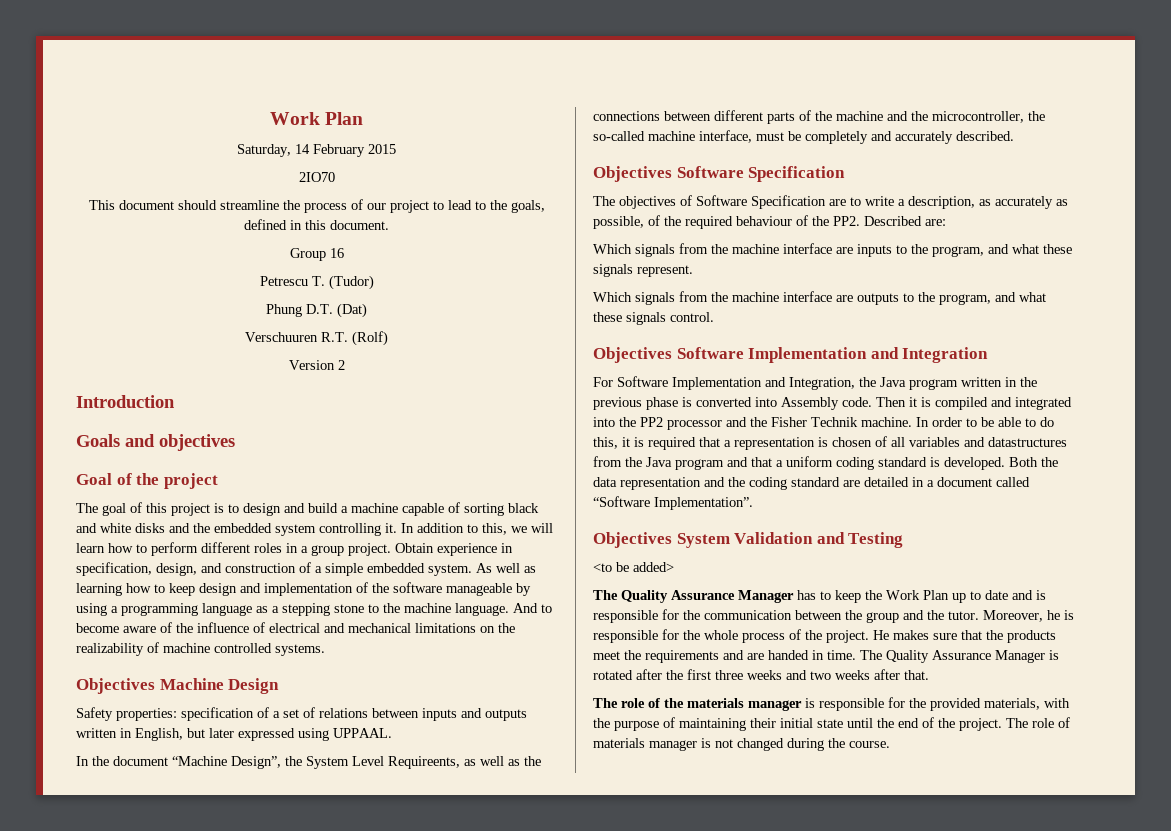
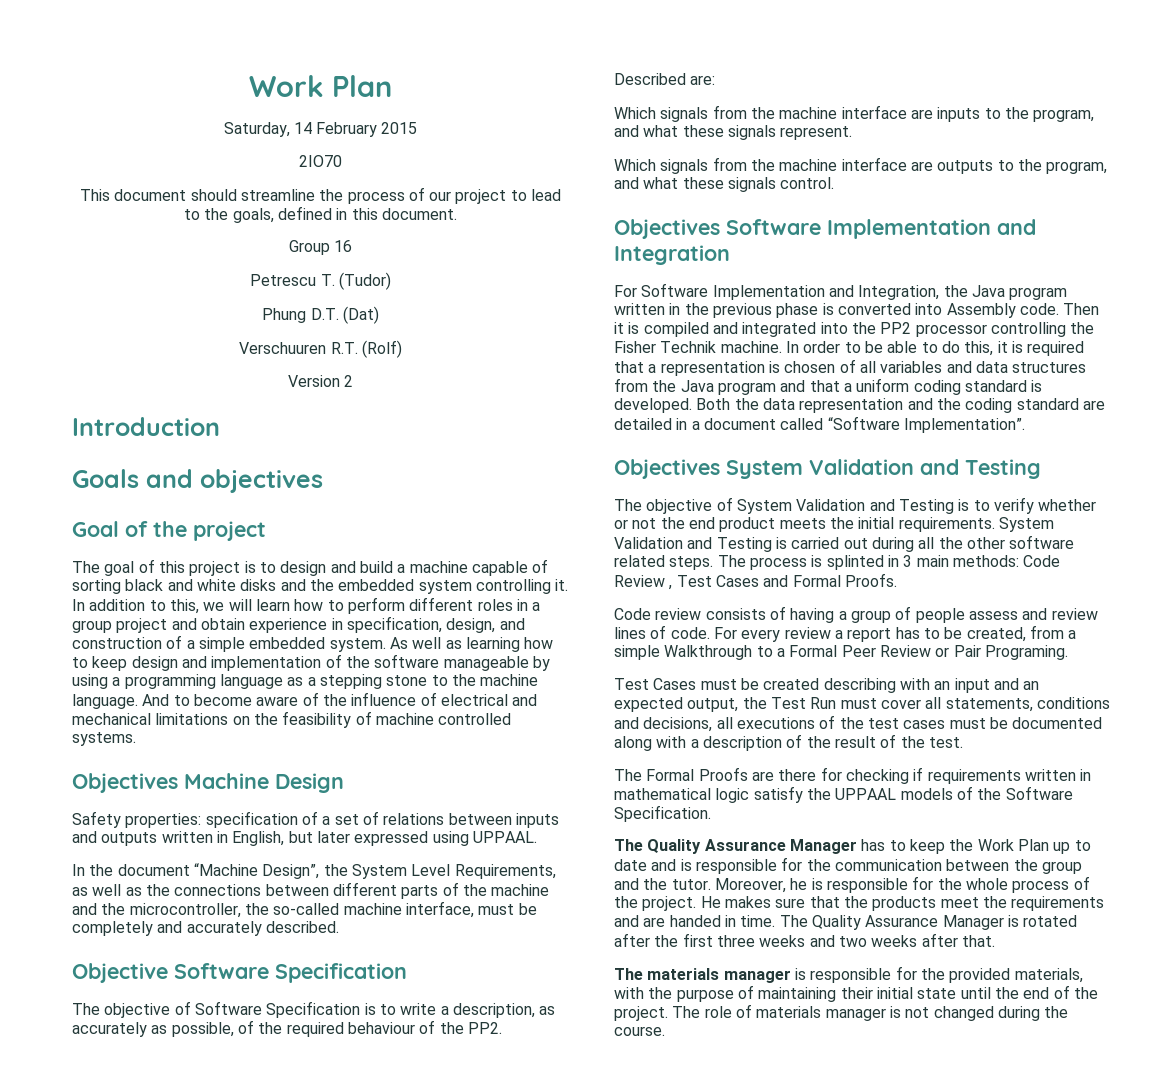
- In addition to this, we will learn how to perform different roles in a group project. Obtain experience in specification, design, and construction of a simple embedded system.
+ In addition to this, we will learn how to perform different roles in a group project and obtain experience in specification, design, and construction of a simple embedded system.
- And to become aware of the influence of electrical and mechanical limitations on the realizability of machine controlled systems.
+ And to become aware of the influence of electrical and mechanical limitations on the feasibility of machine controlled systems.
- In the document “Machine Design”, the System Level Requireents, as well as the connections between different parts of the machine and the microcontroller, the so-called machine interface, must be completely and accurately described.
+ In the document “Machine Design”, the System Level Requirements, as well as the connections between different parts of the machine and the microcontroller, the so-called machine interface, must be completely and accurately described.
- Objectives Software Specification
+ Objective Software Specification
- The objectives of Software Specification are to write a description, as accurately as possible, of the required behaviour of the PP2. Described are:
+ The objective of Software Specification is to write a description, as accurately as possible, of the required behaviour of the PP2. Described are:
- Then it is compiled and integrated into the PP2 processor and the Fisher Technik machine.
+ Then it is compiled and integrated into the PP2 processor controlling the Fisher Technik machine.
- In order to be able to do this, it is required that a representation is chosen of all variables and datastructures from the Java program and that a uniform coding standard is developed.
+ In order to be able to do this, it is required that a representation is chosen of all variables and data structures from the Java program and that a uniform coding standard is developed.
- <to be added>
+ The objective of System Validation and Testing is to verify whether or not the end product meets the initial requirements. System Validation and Testing is carried out during all the other software related steps. The process is splinted in 3 main methods: Code Review , Test Cases and Formal Proofs.
+ Code review consists of having a group of people assess and review lines of code. For every review a report has to be created, from a simple Walkthrough to a Formal Peer Review or Pair Programing.
+ Test Cases must be created describing with an input and an expected output, the Test Run must cover all statements, conditions and decisions, all executions of the test cases must be documented along with a description of the result of the test.
+ The Formal Proofs are there for checking if requirements written in mathematical logic satisfy the UPPAAL models of the Software Specification.
- The role of the materials manager is responsible for the provided materials, with the purpose of maintaining their initial state until the end of the project.
+ The materials manager is responsible for the provided materials, with the purpose of maintaining their initial state until the end of the project.

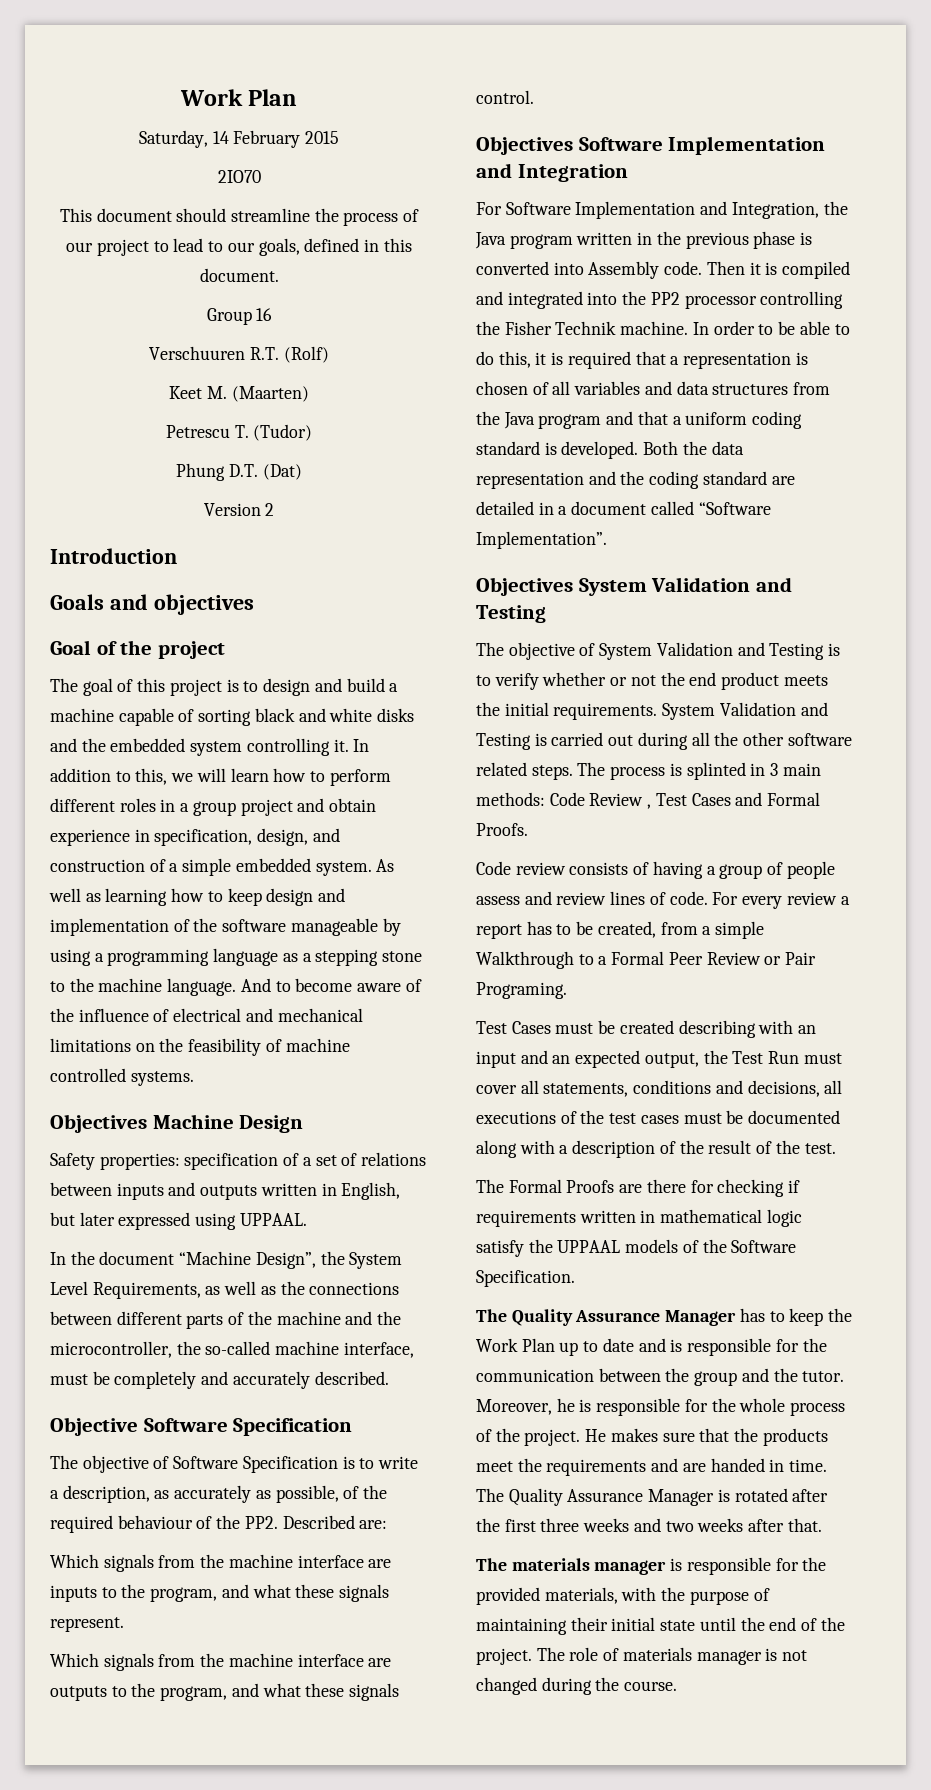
- This document should streamline the process of our project to lead to the goals, defined in this document.
+ This document should streamline the process of our project to lead to our goals, defined in this document.
+ Verschuuren R.T. (Rolf)
+ Keet M. (Maarten)
- Verschuuren R.T. (Rolf)

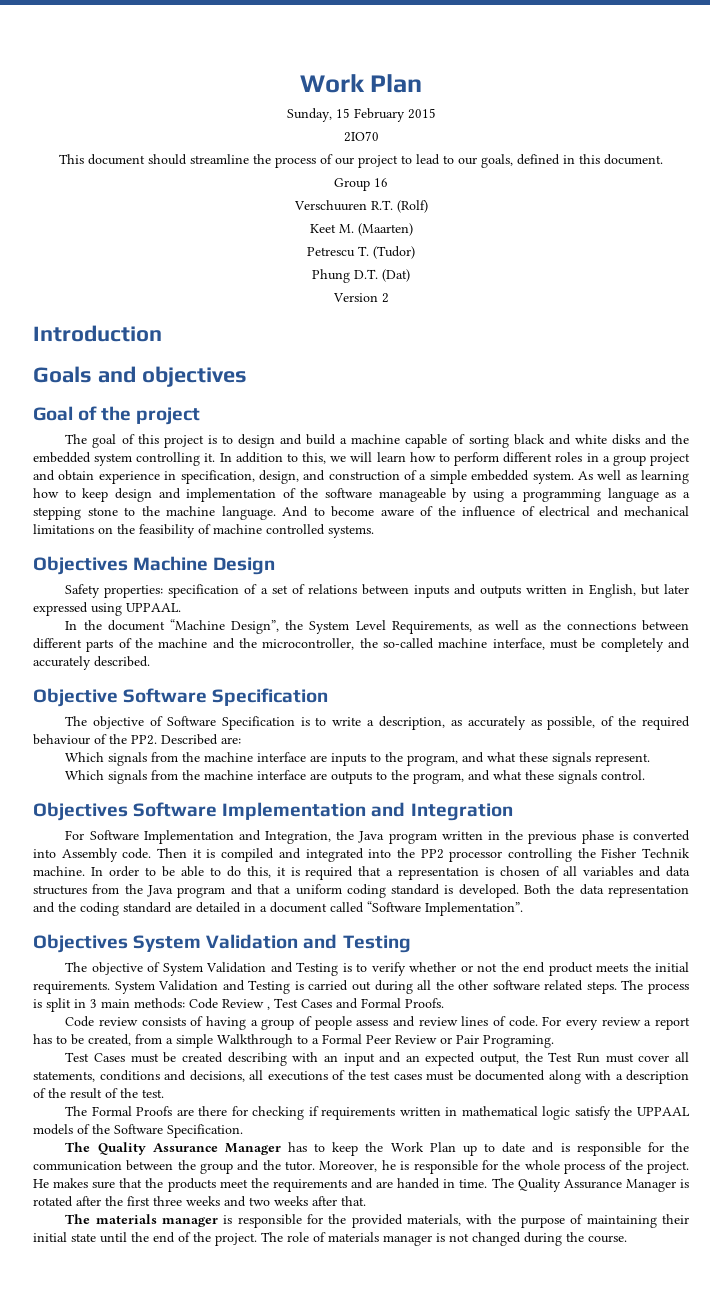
- Saturday, 14 February 2015
+ Sunday, 15 February 2015
- The process is splinted in 3 main methods: Code Review , Test Cases and Formal Proofs.
+ The process is split in 3 main methods: Code Review , Test Cases and Formal Proofs.

